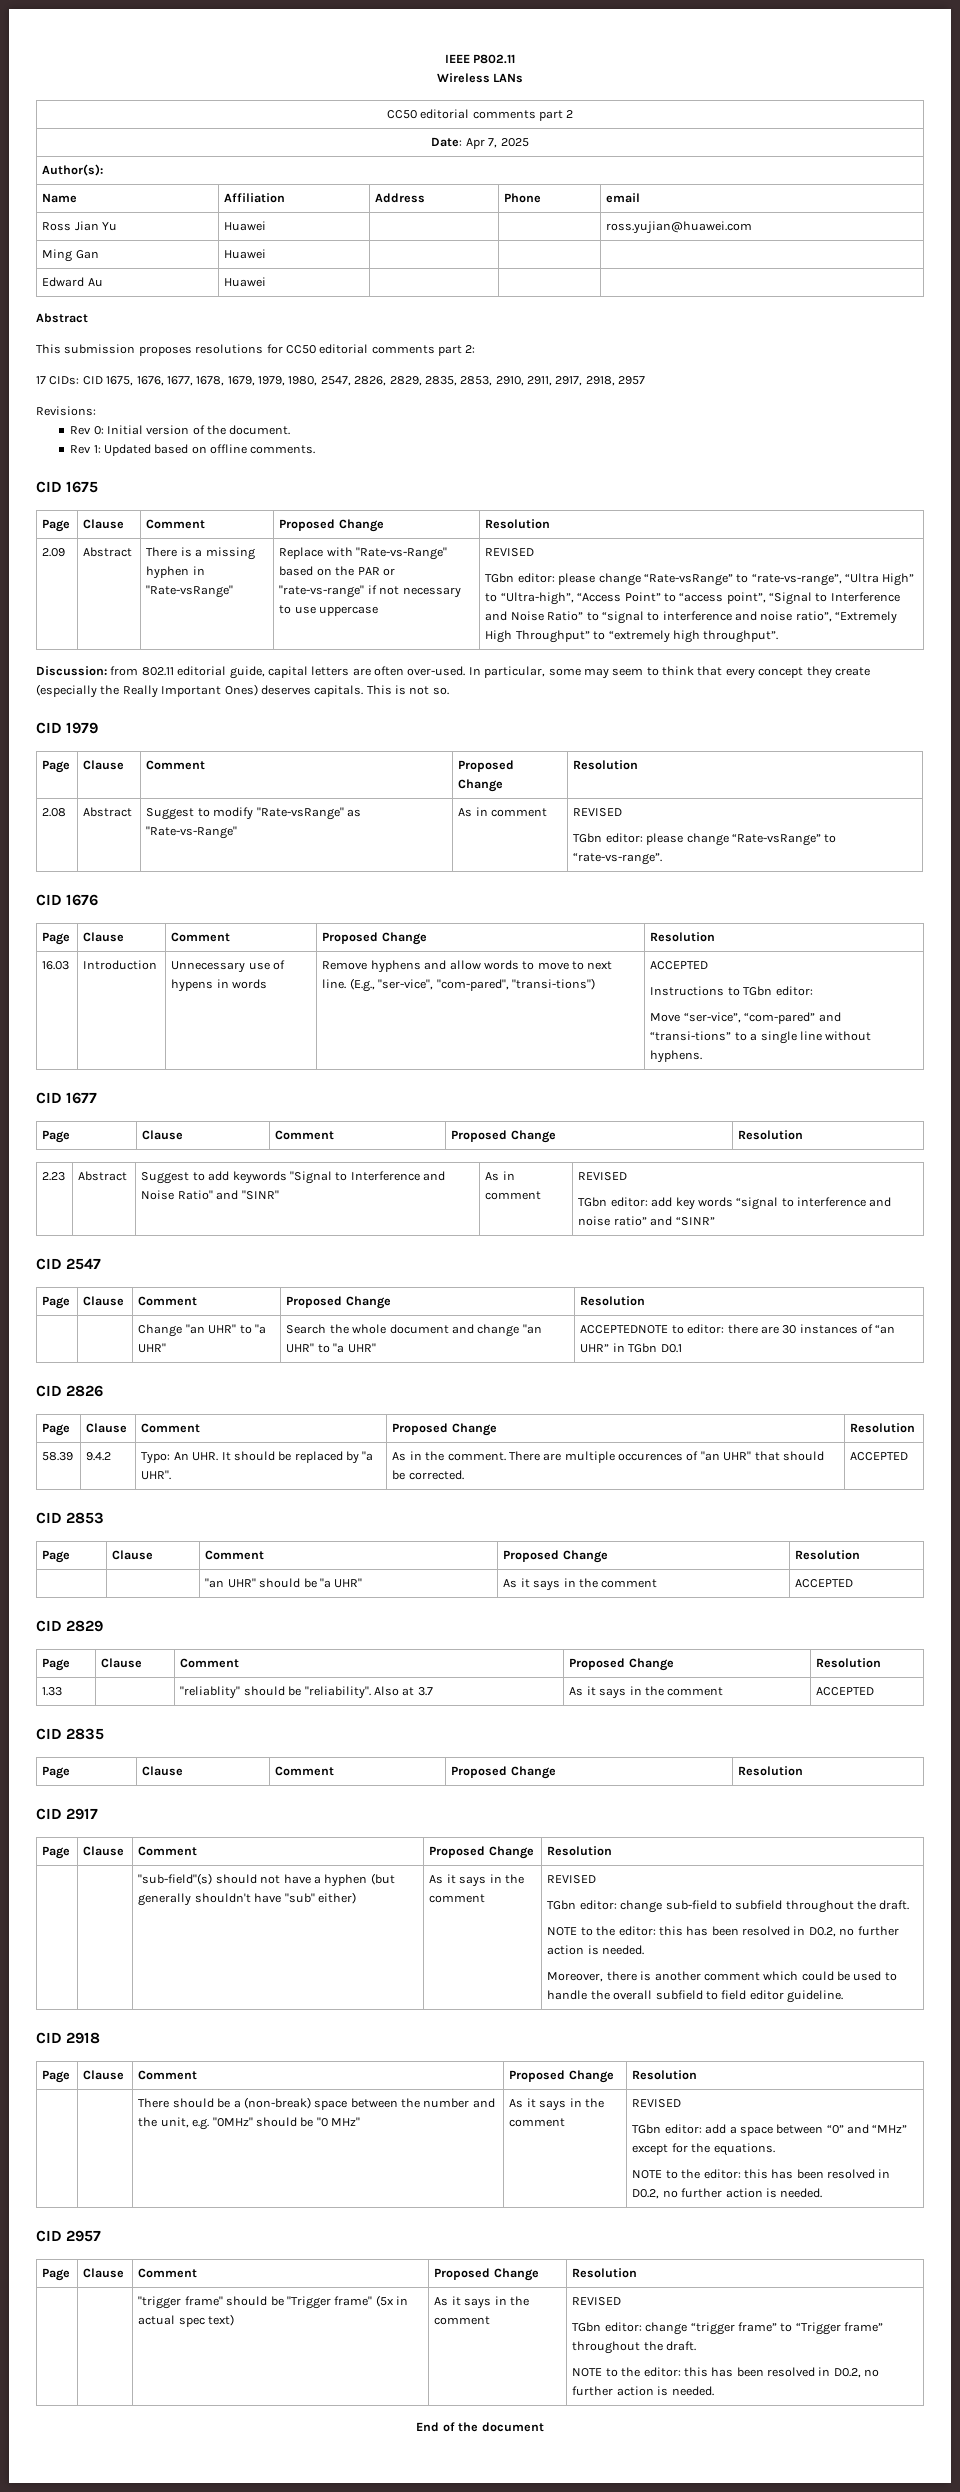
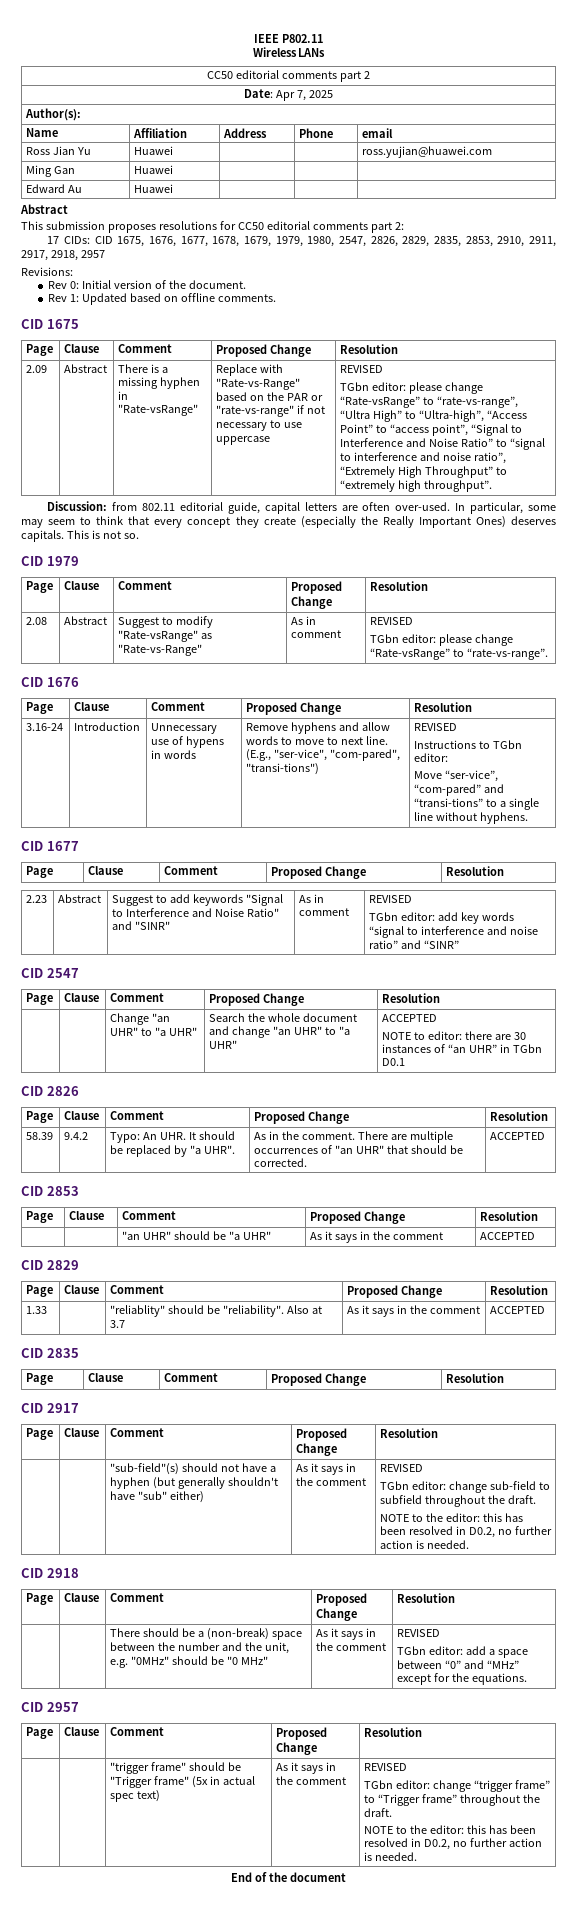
- 16.03 | Introduction | Unnecessary use of hypens in words | Remove hyphens and allow words to move to next line. (E.g., "ser-vice", "com-pared", "transi-tions") | ACCEPTED
+ 3.16-24 | Introduction | Unnecessary use of hypens in words | Remove hyphens and allow words to move to next line. (E.g., "ser-vice", "com-pared", "transi-tions") | REVISED
- | | Change "an UHR" to "a UHR" | Search the whole document and change "an UHR" to "a UHR" | ACCEPTEDNOTE to editor: there are 30 instances of “an UHR” in TGbn D0.1
+ | | Change "an UHR" to "a UHR" | Search the whole document and change "an UHR" to "a UHR" | ACCEPTED
+ NOTE to editor: there are 30 instances of “an UHR” in TGbn D0.1
- 58.39 | 9.4.2 | Typo: An UHR. It should be replaced by "a UHR". | As in the comment. There are multiple occurences of "an UHR" that should be corrected. | ACCEPTED
+ 58.39 | 9.4.2 | Typo: An UHR. It should be replaced by "a UHR". | As in the comment. There are multiple occurrences of "an UHR" that should be corrected. | ACCEPTED
- Moreover, there is another comment which could be used to handle the overall subfield to field editor guideline.
  TGbn editor: add a space between “0” and “MHz” except for the equations.
- NOTE to the editor: this has been resolved in D0.2, no further action is needed.

